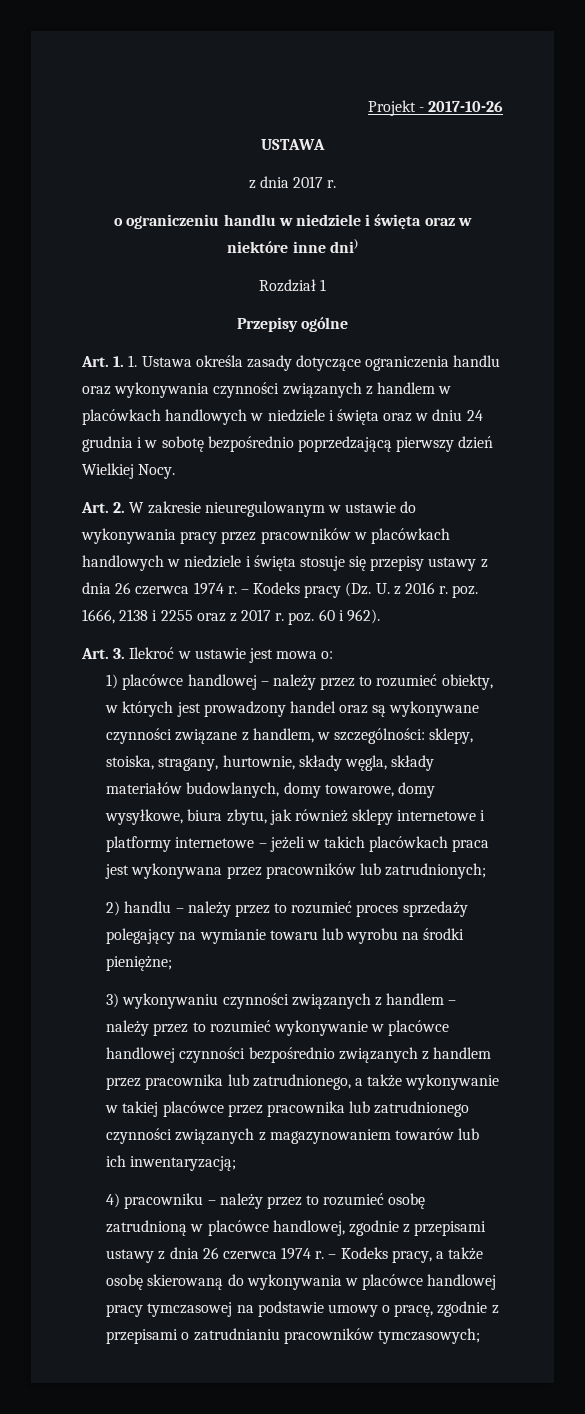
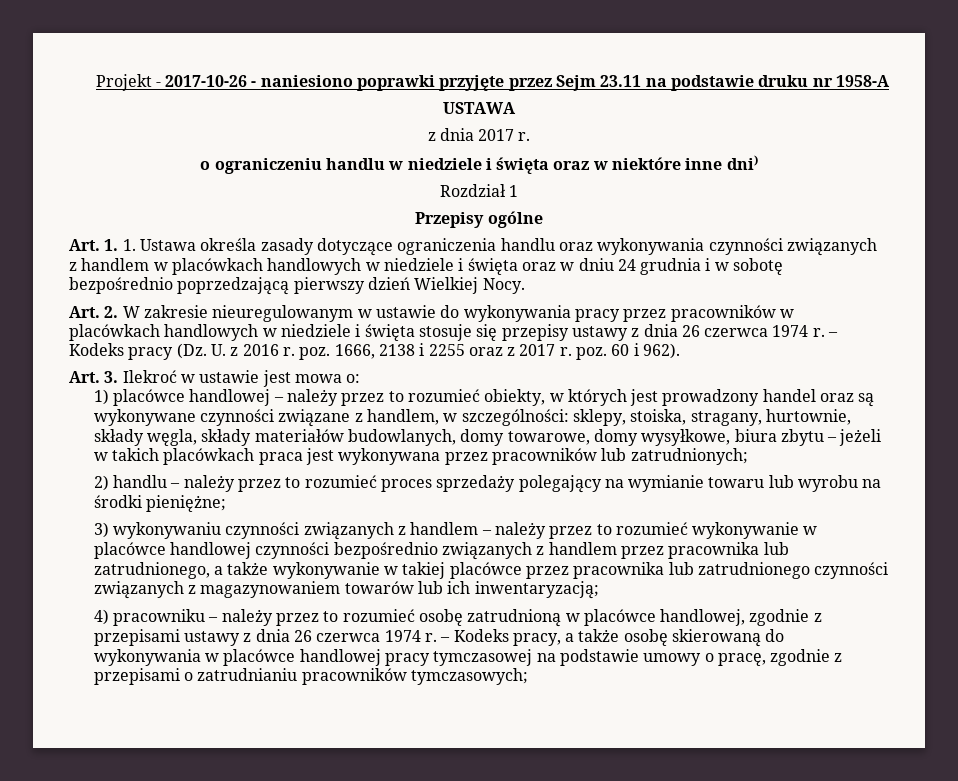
- Projekt - 2017-10-26
+ Projekt - 2017-10-26 - naniesiono poprawki przyjęte przez Sejm 23.11 na podstawie druku nr 1958-A
- 1) placówce handlowej – należy przez to rozumieć obiekty, w których jest prowadzony handel oraz są wykonywane czynności związane z handlem, w szczególności: sklepy, stoiska, stragany, hurtownie, składy węgla, składy materiałów budowlanych, domy towarowe, domy wysyłkowe, biura zbytu, jak również sklepy internetowe i platformy internetowe – jeżeli w takich placówkach praca jest wykonywana przez pracowników lub zatrudnionych;
+ 1) placówce handlowej – należy przez to rozumieć obiekty, w których jest prowadzony handel oraz są wykonywane czynności związane z handlem, w szczególności: sklepy, stoiska, stragany, hurtownie, składy węgla, składy materiałów budowlanych, domy towarowe, domy wysyłkowe, biura zbytu – jeżeli w takich placówkach praca jest wykonywana przez pracowników lub zatrudnionych;

